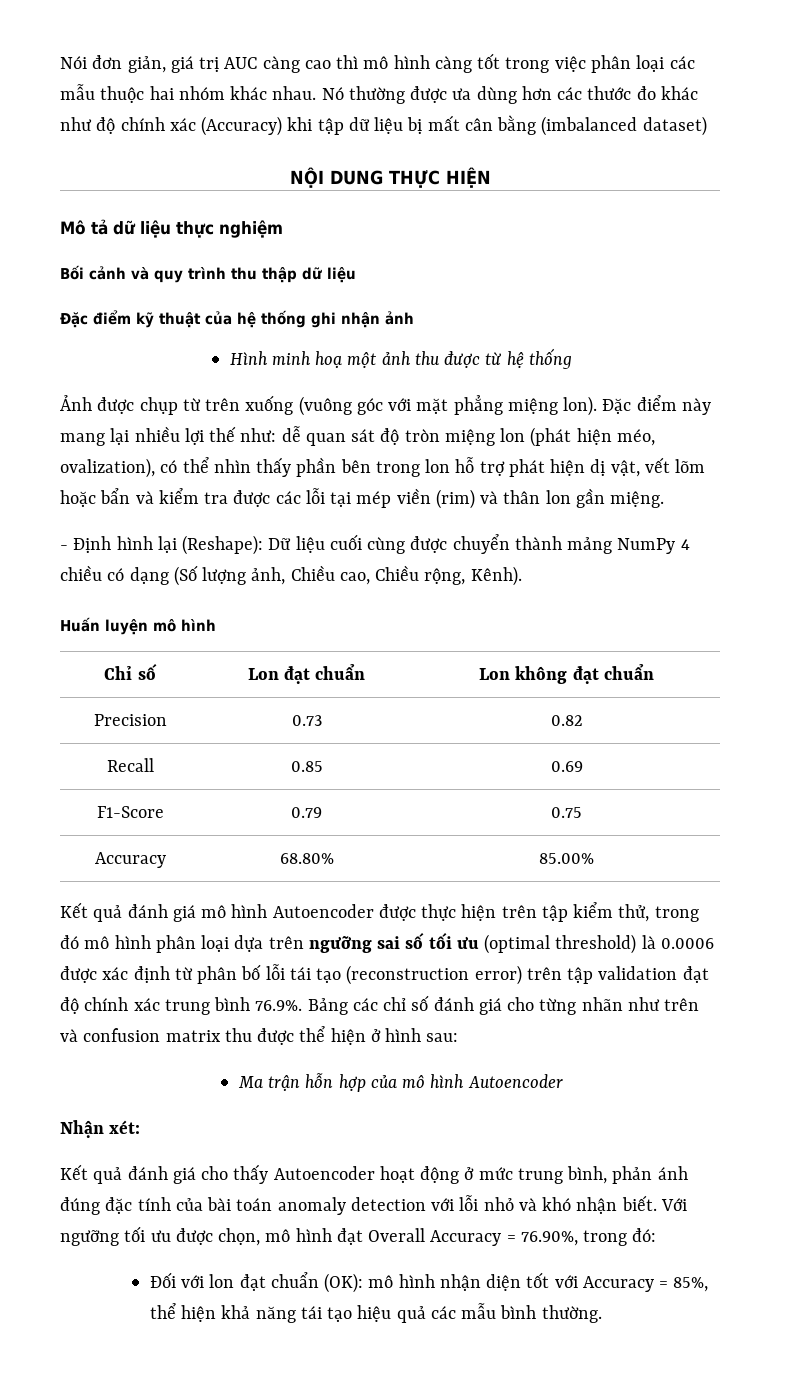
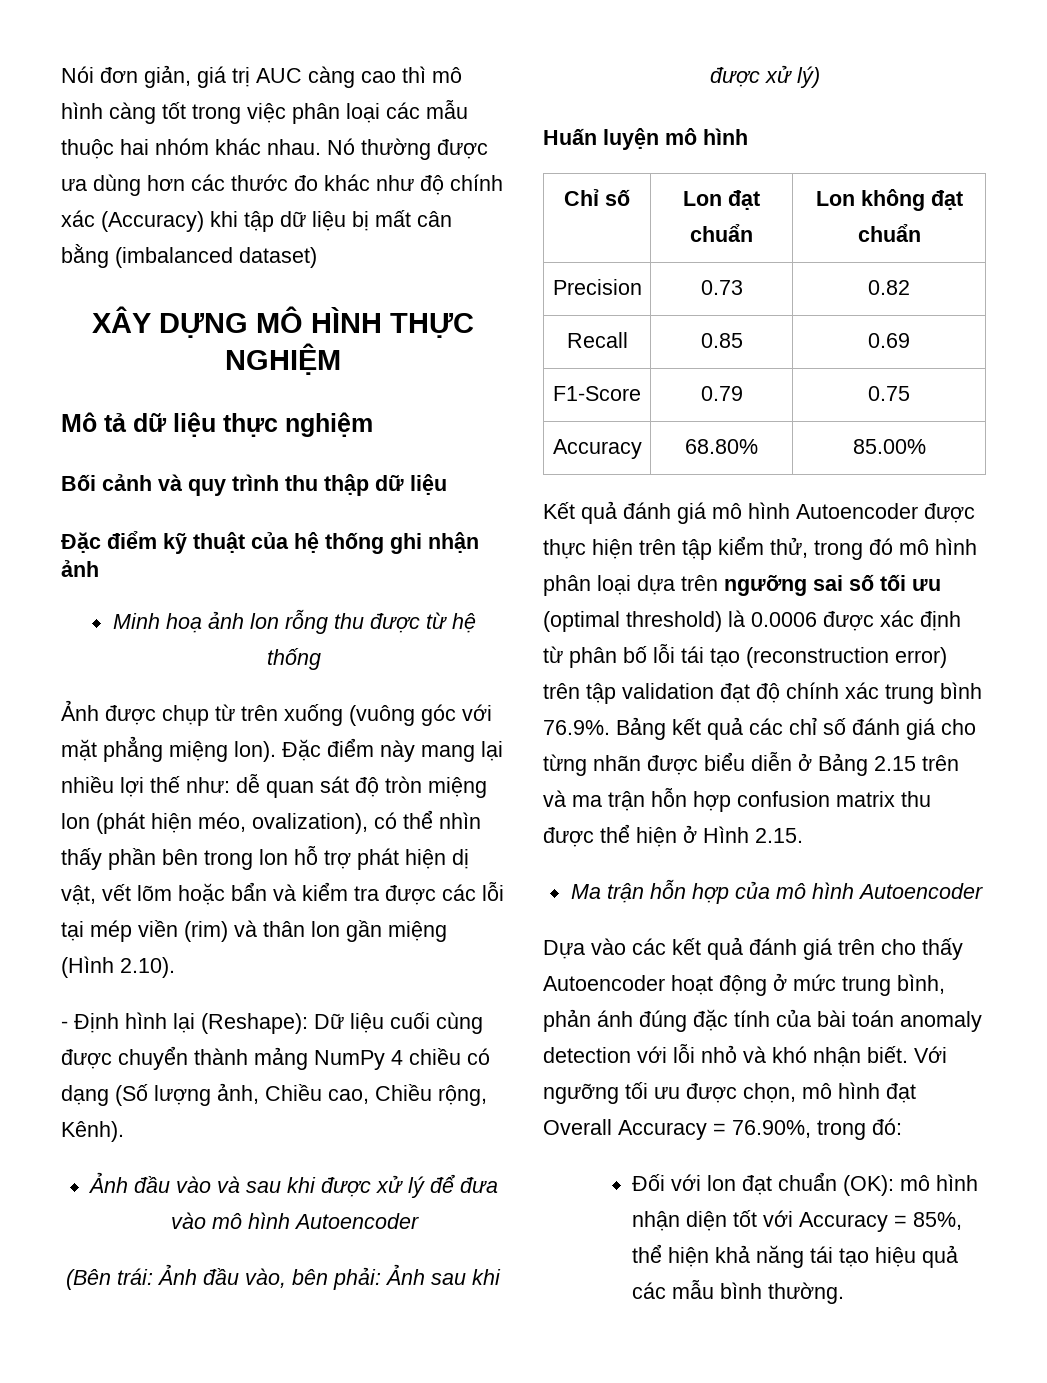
- NỘI DUNG THỰC HIỆN
+ XÂY DỰNG MÔ HÌNH THỰC NGHIỆM
- Hình minh hoạ một ảnh thu được từ hệ thống
+ Minh hoạ ảnh lon rỗng thu được từ hệ thống
- Đặc điểm này mang lại nhiều lợi thế như: dễ quan sát độ tròn miệng lon (phát hiện méo, ovalization), có thể nhìn thấy phần bên trong lon hỗ trợ phát hiện dị vật, vết lõm hoặc bẩn và kiểm tra được các lỗi tại mép viền (rim) và thân lon gần miệng.
+ Đặc điểm này mang lại nhiều lợi thế như: dễ quan sát độ tròn miệng lon (phát hiện méo, ovalization), có thể nhìn thấy phần bên trong lon hỗ trợ phát hiện dị vật, vết lõm hoặc bẩn và kiểm tra được các lỗi tại mép viền (rim) và thân lon gần miệng (Hình 2.10).
+ Ảnh đầu vào và sau khi được xử lý để đưa vào mô hình Autoencoder
+ (Bên trái: Ảnh đầu vào, bên phải: Ảnh sau khi được xử lý)
- Kết quả đánh giá mô hình Autoencoder được thực hiện trên tập kiểm thử, trong đó mô hình phân loại dựa trên ngưỡng sai số tối ưu (optimal threshold) là 0.0006 được xác định từ phân bố lỗi tái tạo (reconstruction error) trên tập validation đạt độ chính xác trung bình 76.9%. Bảng các chỉ số đánh giá cho từng nhãn như trên và confusion matrix thu được thể hiện ở hình sau:
+ Kết quả đánh giá mô hình Autoencoder được thực hiện trên tập kiểm thử, trong đó mô hình phân loại dựa trên ngưỡng sai số tối ưu (optimal threshold) là 0.0006 được xác định từ phân bố lỗi tái tạo (reconstruction error) trên tập validation đạt độ chính xác trung bình 76.9%. Bảng kết quả các chỉ số đánh giá cho từng nhãn được biểu diễn ở Bảng 2.15 trên và ma trận hỗn hợp confusion matrix thu được thể hiện ở Hình 2.15.
- Nhận xét:
- Kết quả đánh giá cho thấy Autoencoder hoạt động ở mức trung bình, phản ánh đúng đặc tính của bài toán anomaly detection với lỗi nhỏ và khó nhận biết.
+ Dựa vào các kết quả đánh giá trên cho thấy Autoencoder hoạt động ở mức trung bình, phản ánh đúng đặc tính của bài toán anomaly detection với lỗi nhỏ và khó nhận biết.

